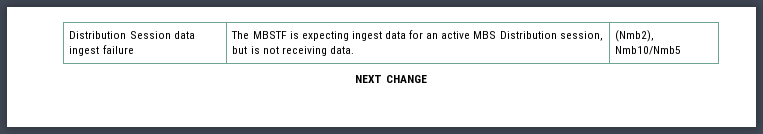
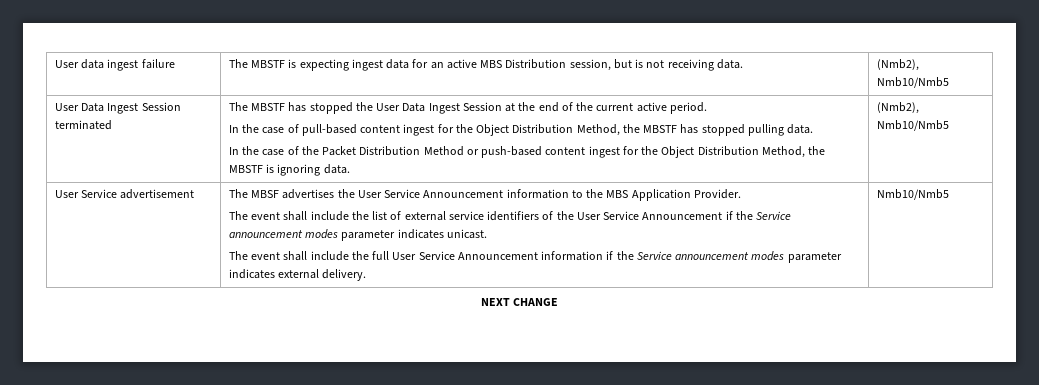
- Distribution Session data ingest failure | The MBSTF is expecting ingest data for an active MBS Distribution session, but is not receiving data. | (Nmb2), Nmb10/Nmb5
+ User data ingest failure | The MBSTF is expecting ingest data for an active MBS Distribution session, but is not receiving data. | (Nmb2), Nmb10/Nmb5
+ User Data Ingest Session terminated | The MBSTF has stopped the User Data Ingest Session at the end of the current active period.
+ In the case of pull-based content ingest for the Object Distribution Method, the MBSTF has stopped pulling data.
+ In the case of the Packet Distribution Method or push-based content ingest for the Object Distribution Method, the MBSTF is ignoring data. | (Nmb2), Nmb10/Nmb5
+ User Service advertisement | The MBSF advertises the User Service Announcement information to the MBS Application Provider.
+ The event shall include the list of external service identifiers of the User Service Announcement if the Service announcement modes parameter indicates unicast.
+ The event shall include the full User Service Announcement information if the Service announcement modes parameter indicates external delivery. | Nmb10/Nmb5

